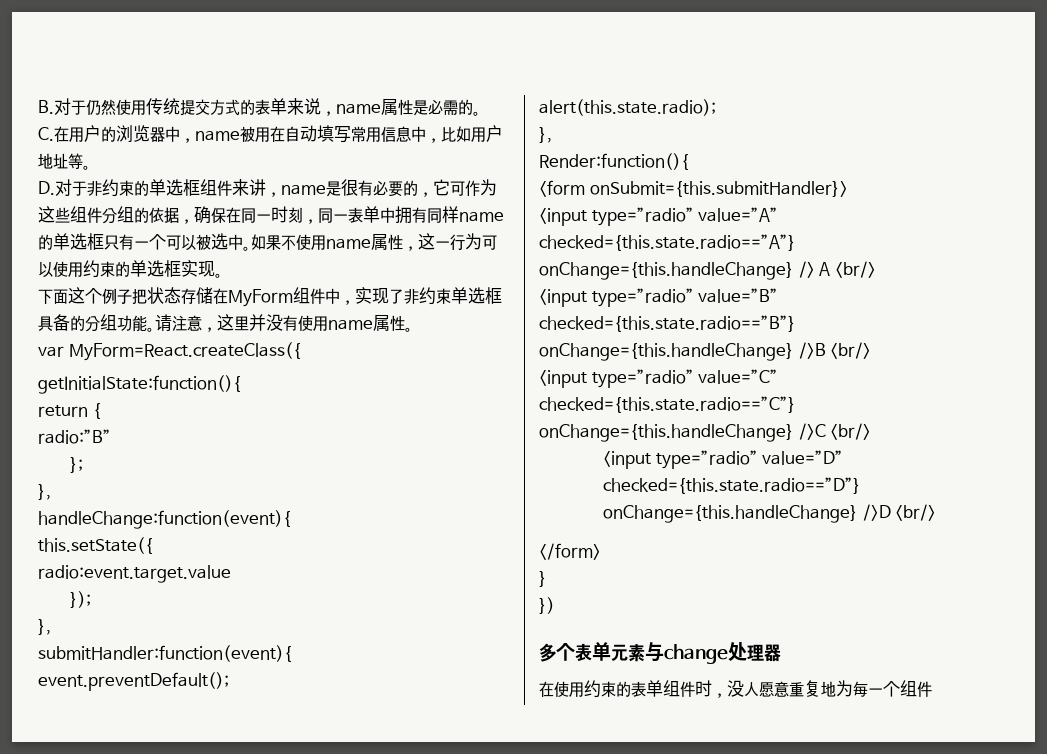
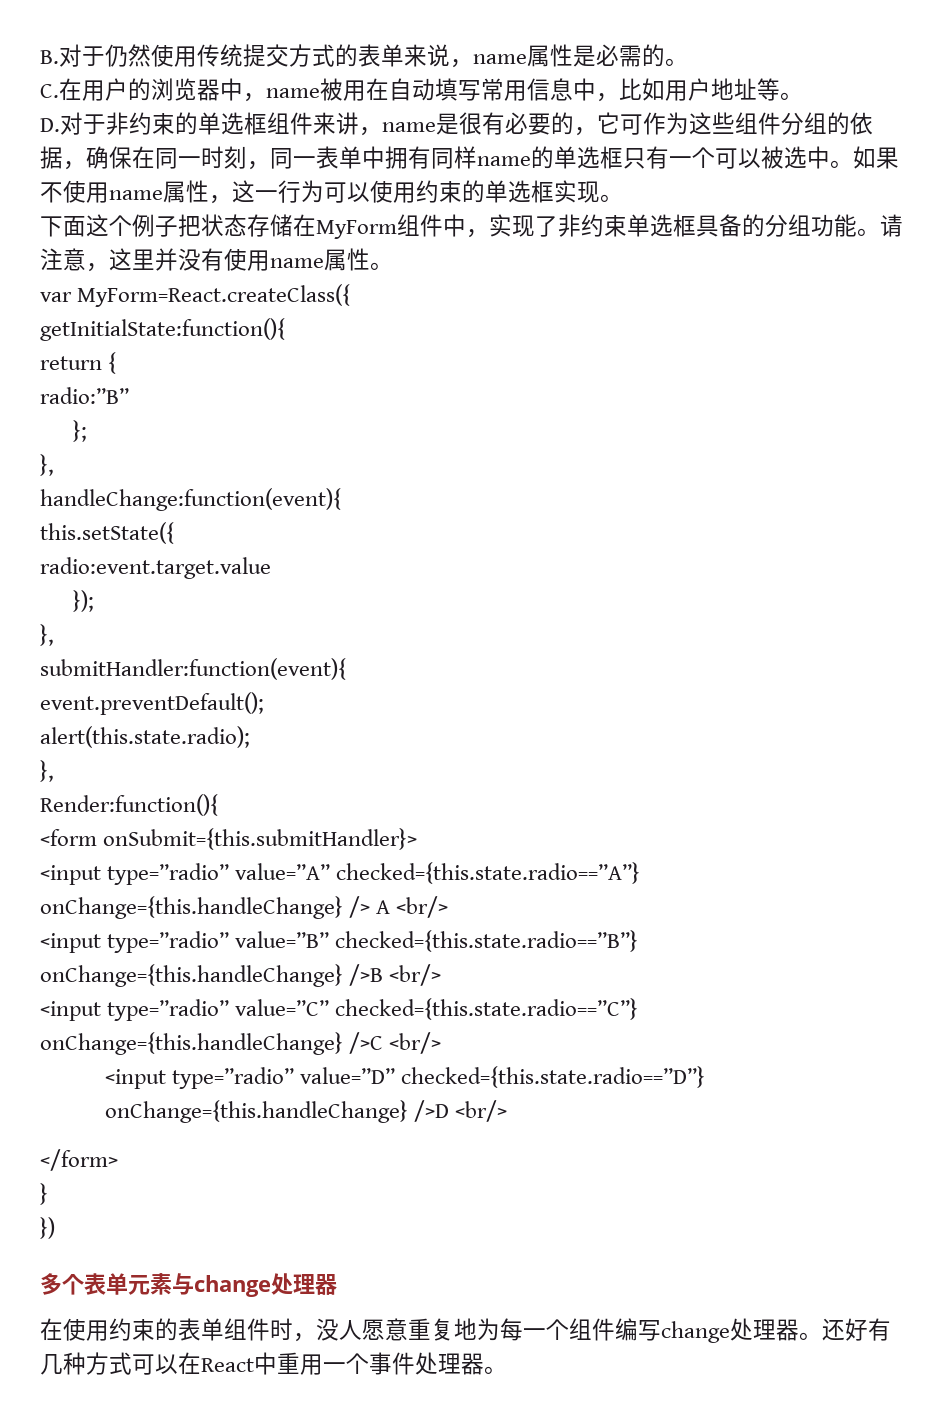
- 在使用约束的表单组件时，没人愿意重复地为每一个组件
+ 在使用约束的表单组件时，没人愿意重复地为每一个组件编写change处理器。还好有几种方式可以在React中重用一个事件处理器。

